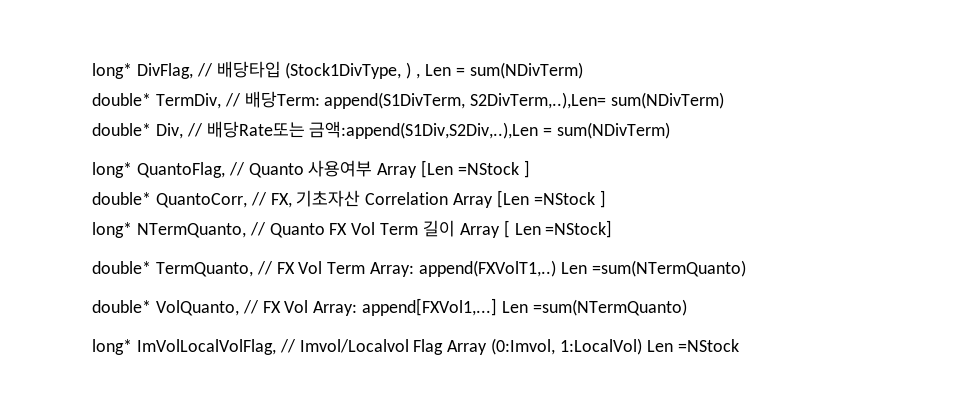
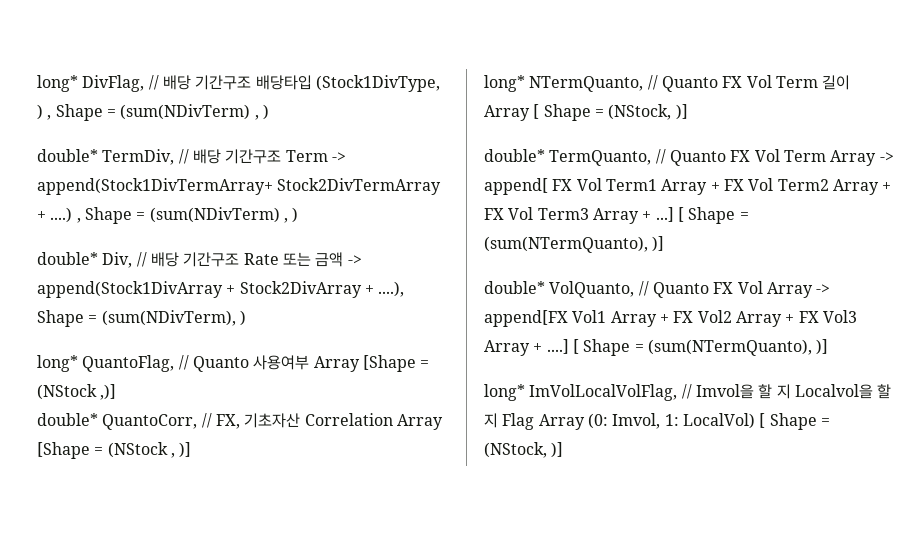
- long* DivFlag, // 배당타입 (Stock1DivType, ) , Len = sum(NDivTerm)
- double* TermDiv, // 배당Term: append(S1DivTerm, S2DivTerm,..),Len= sum(NDivTerm)
- double* Div, // 배당Rate또는 금액:append(S1Div,S2Div,..),Len = sum(NDivTerm)
+ long* DivFlag, // 배당 기간구조 배당타입 (Stock1DivType, ) , Shape = (sum(NDivTerm) , )
+ double* TermDiv, // 배당 기간구조 Term -> append(Stock1DivTermArray+ Stock2DivTermArray + ....) , Shape = (sum(NDivTerm) , )
+ double* Div, // 배당 기간구조 Rate 또는 금액 -> append(Stock1DivArray + Stock2DivArray + ....), Shape = (sum(NDivTerm), )
- long* QuantoFlag, // Quanto 사용여부 Array [Len =NStock ]
+ long* QuantoFlag, // Quanto 사용여부 Array [Shape = (NStock ,)]
- double* QuantoCorr, // FX, 기초자산 Correlation Array [Len =NStock ]
+ double* QuantoCorr, // FX, 기초자산 Correlation Array [Shape = (NStock , )]
- long* NTermQuanto, // Quanto FX Vol Term 길이 Array [ Len =NStock]
+ long* NTermQuanto, // Quanto FX Vol Term 길이 Array [ Shape = (NStock, )]
- double* TermQuanto, // FX Vol Term Array: append(FXVolT1,..) Len =sum(NTermQuanto)
+ double* TermQuanto, // Quanto FX Vol Term Array -> append[ FX Vol Term1 Array + FX Vol Term2 Array + FX Vol Term3 Array + ...] [ Shape = (sum(NTermQuanto), )]
- double* VolQuanto, // FX Vol Array: append[FXVol1,...] Len =sum(NTermQuanto)
- long* ImVolLocalVolFlag, // Imvol/Localvol Flag Array (0:Imvol, 1:LocalVol) Len =NStock
+ double* VolQuanto, // Quanto FX Vol Array -> append[FX Vol1 Array + FX Vol2 Array + FX Vol3 Array + ....] [ Shape = (sum(NTermQuanto), )]
+ long* ImVolLocalVolFlag, // Imvol을 할 지 Localvol을 할 지 Flag Array (0: Imvol, 1: LocalVol) [ Shape = (NStock, )]

